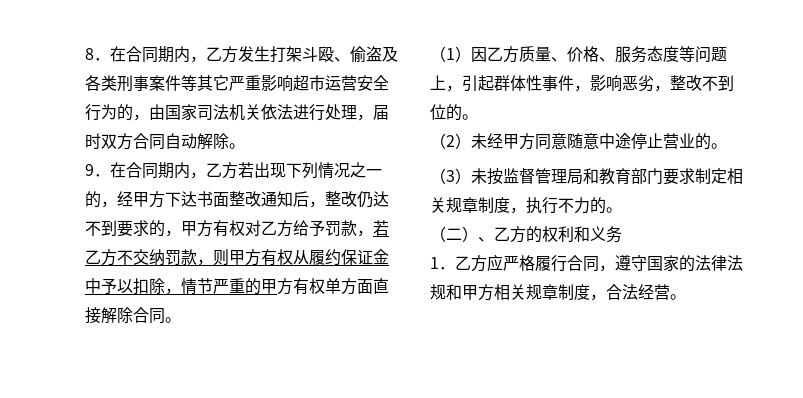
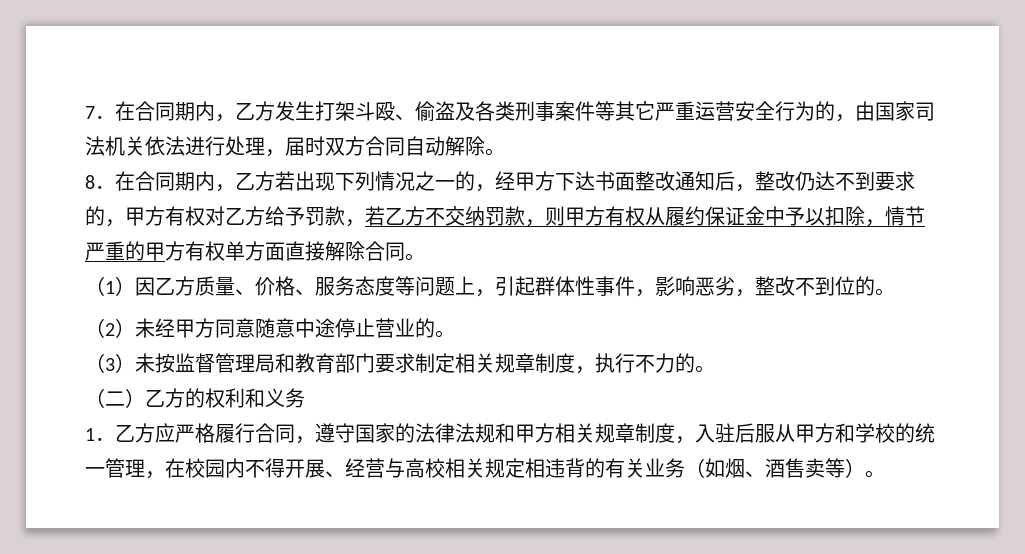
- 8．在合同期内，乙方发生打架斗殴、偷盗及各类刑事案件等其它严重影响超市运营安全行为的，由国家司法机关依法进行处理，届时双方合同自动解除。
+ 7．在合同期内，乙方发生打架斗殴、偷盗及各类刑事案件等其它严重运营安全行为的，由国家司法机关依法进行处理，届时双方合同自动解除。
- 9．在合同期内，乙方若出现下列情况之一的，经甲方下达书面整改通知后，整改仍达不到要求的，甲方有权对乙方给予罚款，若乙方不交纳罚款，则甲方有权从履约保证金中予以扣除，情节严重的甲方有权单方面直接解除合同。
+ 8．在合同期内，乙方若出现下列情况之一的，经甲方下达书面整改通知后，整改仍达不到要求的，甲方有权对乙方给予罚款，若乙方不交纳罚款，则甲方有权从履约保证金中予以扣除，情节严重的甲方有权单方面直接解除合同。
- （二）、乙方的权利和义务
+ （二）乙方的权利和义务
- 1．乙方应严格履行合同，遵守国家的法律法规和甲方相关规章制度，合法经营。
+ 1．乙方应严格履行合同，遵守国家的法律法规和甲方相关规章制度，入驻后服从甲方和学校的统一管理，在校园内不得开展、经营与高校相关规定相违背的有关业务（如烟、酒售卖等）。

